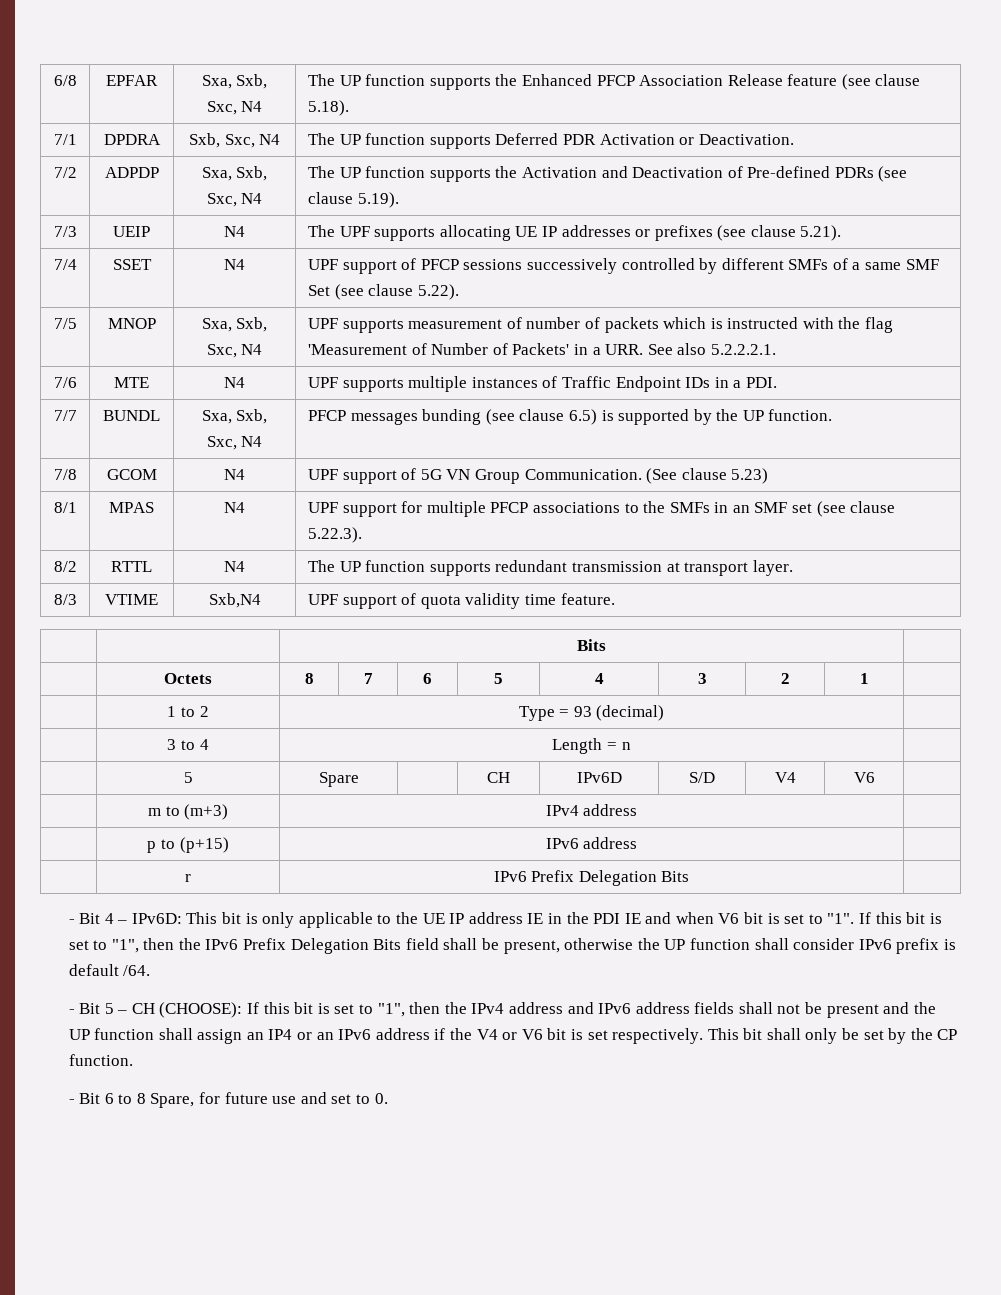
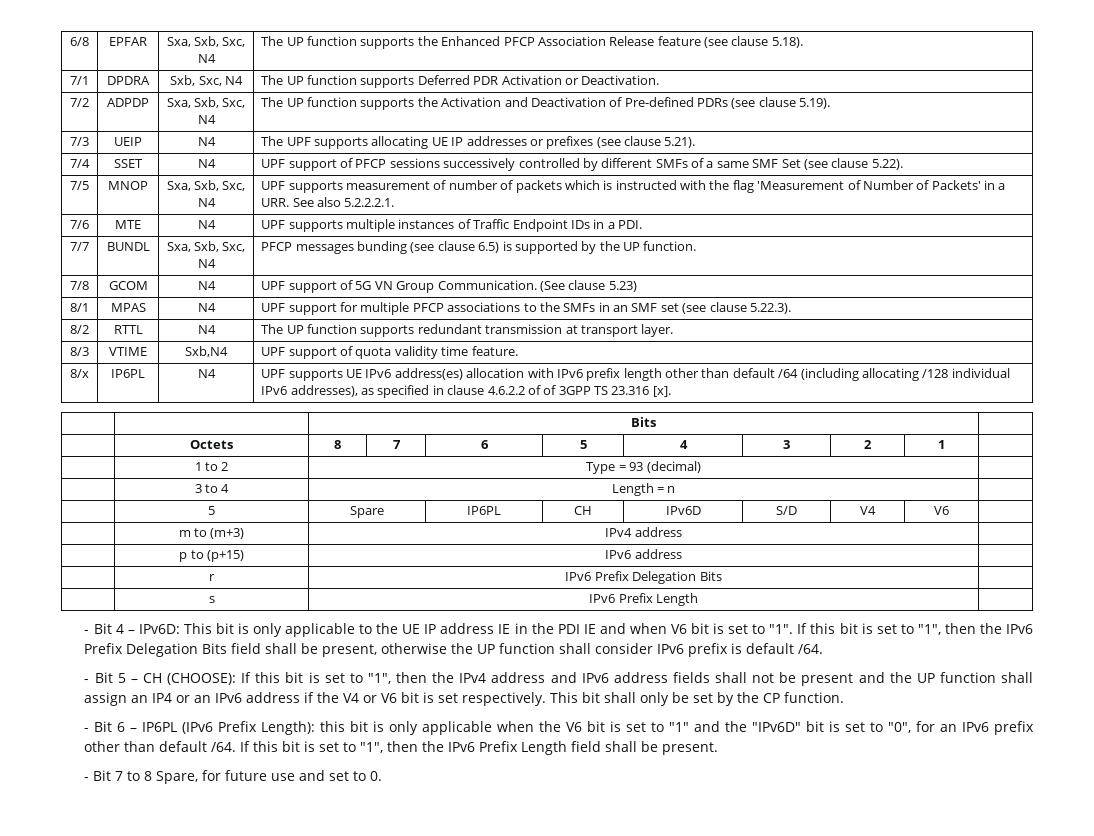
+ 8/x | IP6PL | N4 | UPF supports UE IPv6 address(es) allocation with IPv6 prefix length other than default /64 (including allocating /128 individual IPv6 addresses), as specified in clause 4.6.2.2 of of 3GPP TS 23.316 [x].
- | 5 | Spare | | CH | IPv6D | S/D | V4 | V6 |
+ | 5 | Spare | IP6PL | CH | IPv6D | S/D | V4 | V6 |
+ | s | IPv6 Prefix Length |
- - Bit 6 to 8 Spare, for future use and set to 0.
+ - Bit 6 – IP6PL (IPv6 Prefix Length): this bit is only applicable when the V6 bit is set to "1" and the "IPv6D" bit is set to "0", for an IPv6 prefix other than default /64. If this bit is set to "1", then the IPv6 Prefix Length field shall be present.
+ - Bit 7 to 8 Spare, for future use and set to 0.

